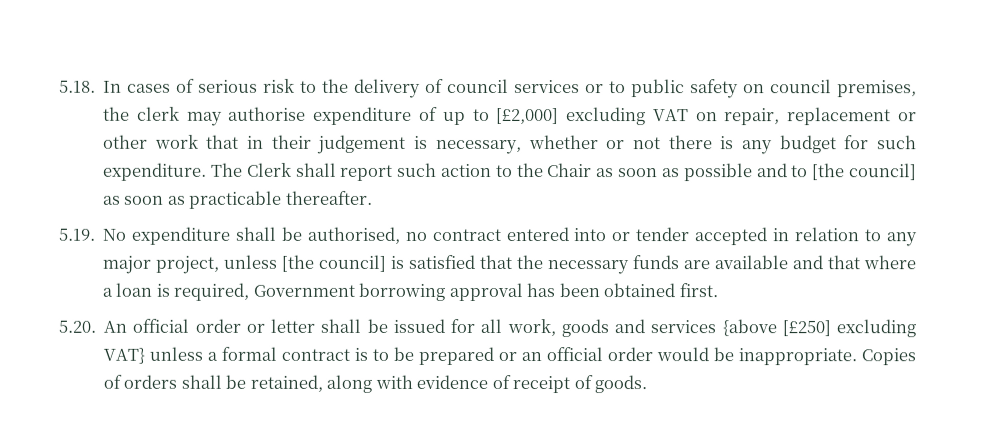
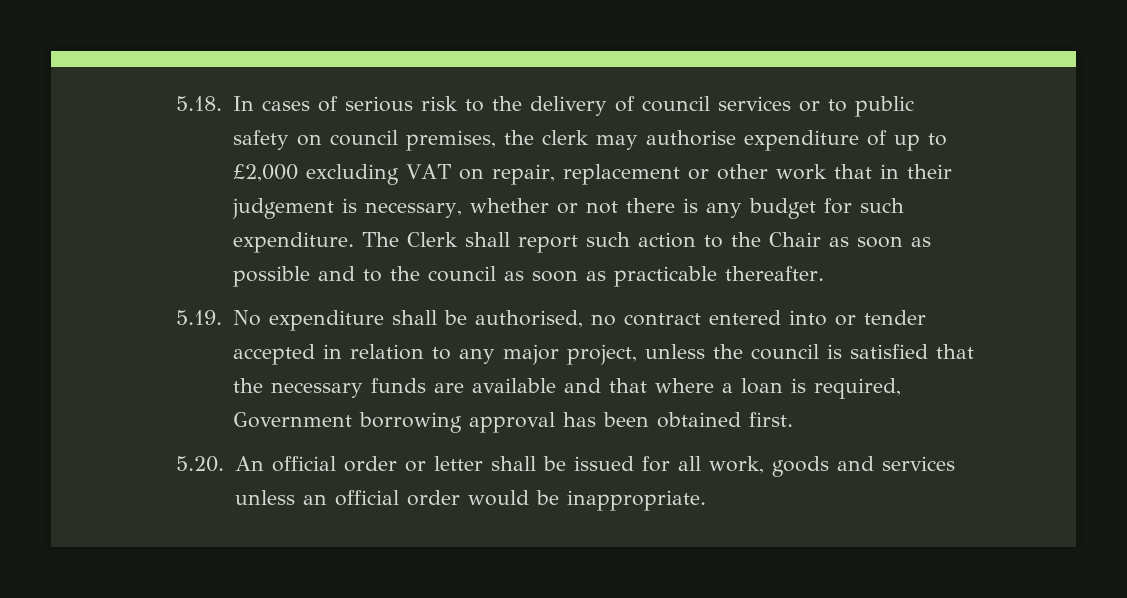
- 5.18. In cases of serious risk to the delivery of council services or to public safety on council premises, the clerk may authorise expenditure of up to [£2,000] excluding VAT on repair, replacement or other work that in their judgement is necessary, whether or not there is any budget for such expenditure.
+ 5.18. In cases of serious risk to the delivery of council services or to public safety on council premises, the clerk may authorise expenditure of up to £2,000 excluding VAT on repair, replacement or other work that in their judgement is necessary, whether or not there is any budget for such expenditure.
- The Clerk shall report such action to the Chair as soon as possible and to [the council] as soon as practicable thereafter.
+ The Clerk shall report such action to the Chair as soon as possible and to the council as soon as practicable thereafter.
- 5.19. No expenditure shall be authorised, no contract entered into or tender accepted in relation to any major project, unless [the council] is satisfied that the necessary funds are available and that where a loan is required, Government borrowing approval has been obtained first.
+ 5.19. No expenditure shall be authorised, no contract entered into or tender accepted in relation to any major project, unless the council is satisfied that the necessary funds are available and that where a loan is required, Government borrowing approval has been obtained first.
- 5.20. An official order or letter shall be issued for all work, goods and services {above [£250] excluding VAT} unless a formal contract is to be prepared or an official order would be inappropriate. Copies of orders shall be retained, along with evidence of receipt of goods.
+ 5.20. An official order or letter shall be issued for all work, goods and services unless an official order would be inappropriate.

